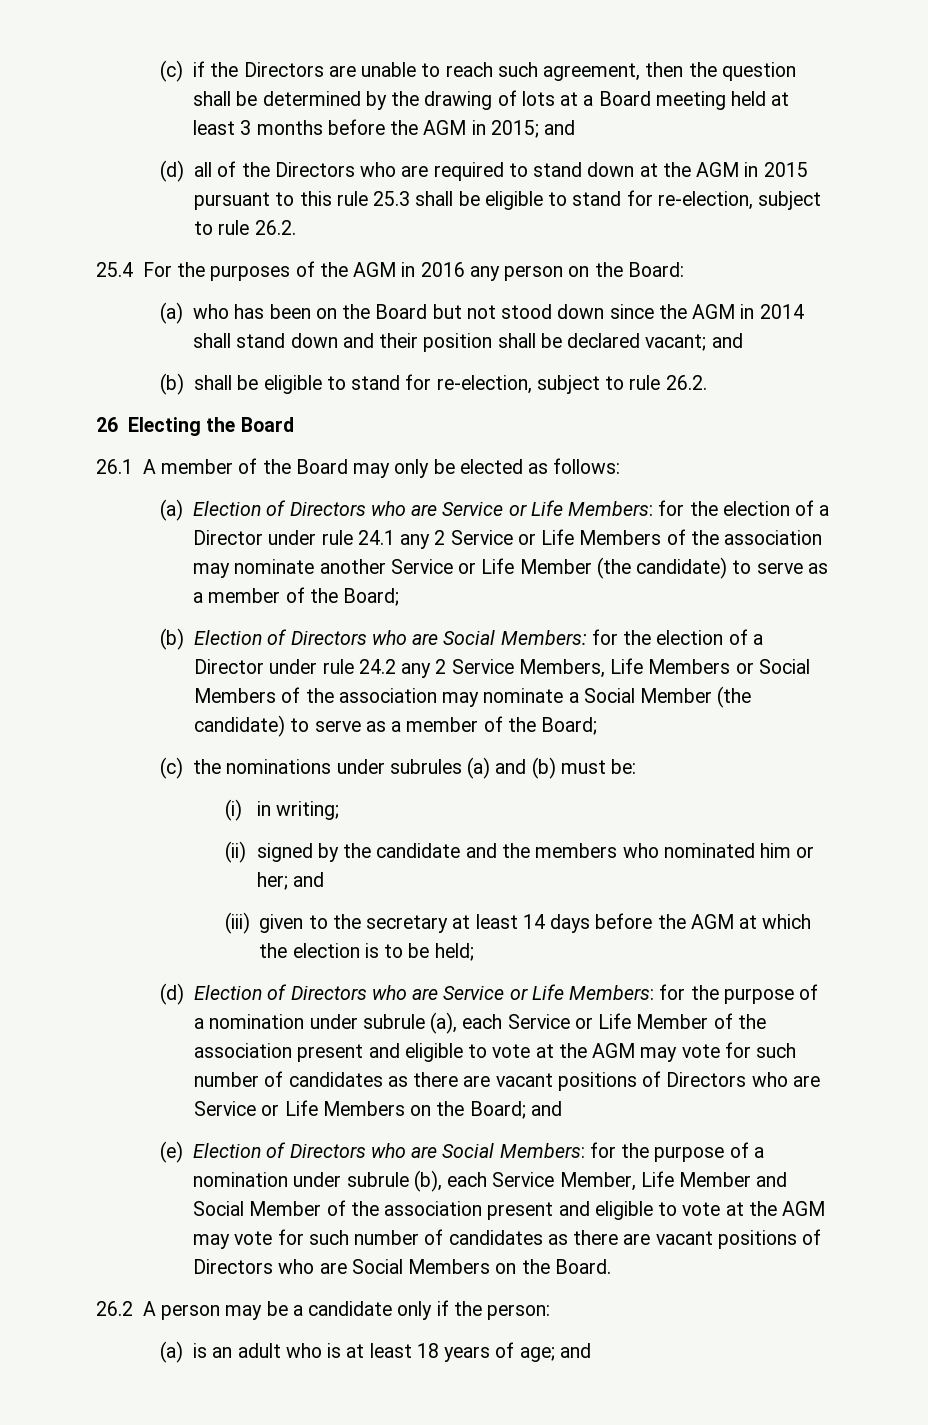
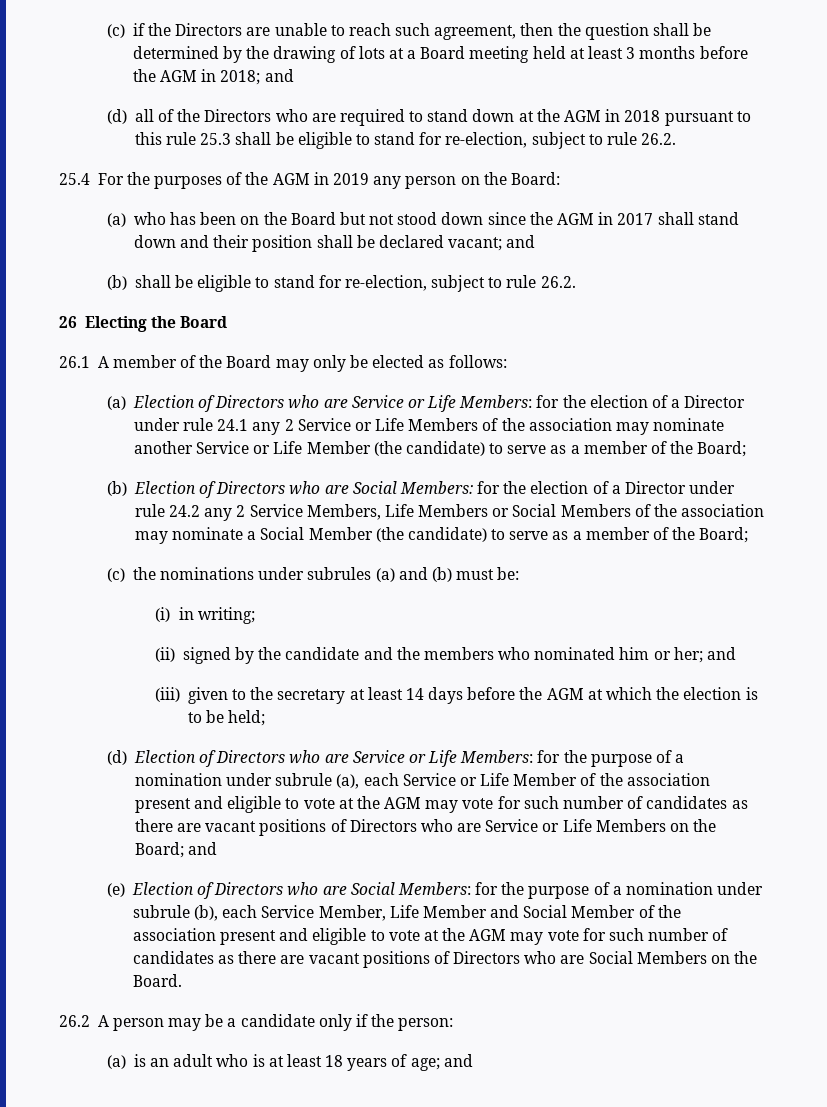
- (c) if the Directors are unable to reach such agreement, then the question shall be determined by the drawing of lots at a Board meeting held at least 3 months before the AGM in 2015; and
+ (c) if the Directors are unable to reach such agreement, then the question shall be determined by the drawing of lots at a Board meeting held at least 3 months before the AGM in 2018; and
- (d) all of the Directors who are required to stand down at the AGM in 2015 pursuant to this rule 25.3 shall be eligible to stand for re-election, subject to rule 26.2.
+ (d) all of the Directors who are required to stand down at the AGM in 2018 pursuant to this rule 25.3 shall be eligible to stand for re-election, subject to rule 26.2.
- 25.4 For the purposes of the AGM in 2016 any person on the Board:
+ 25.4 For the purposes of the AGM in 2019 any person on the Board:
- (a) who has been on the Board but not stood down since the AGM in 2014 shall stand down and their position shall be declared vacant; and
+ (a) who has been on the Board but not stood down since the AGM in 2017 shall stand down and their position shall be declared vacant; and

